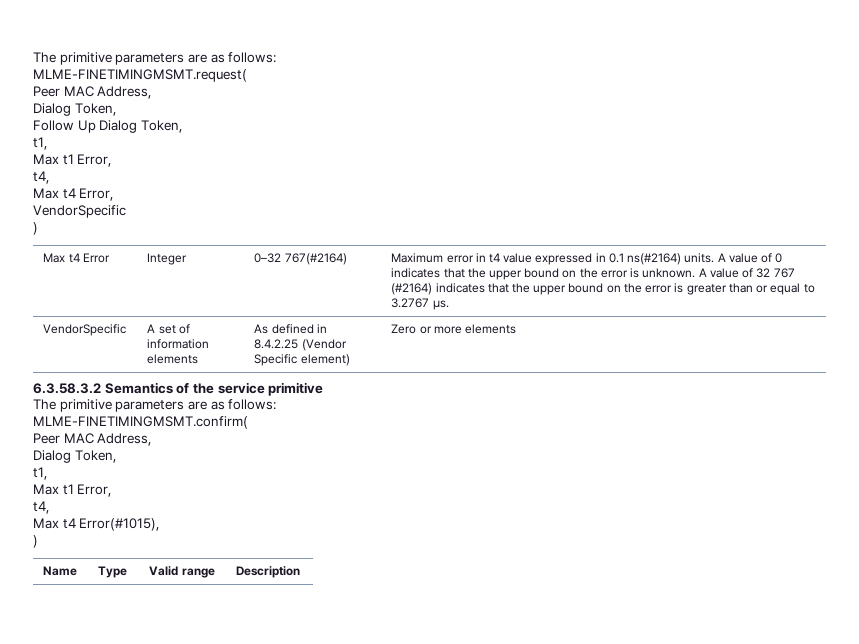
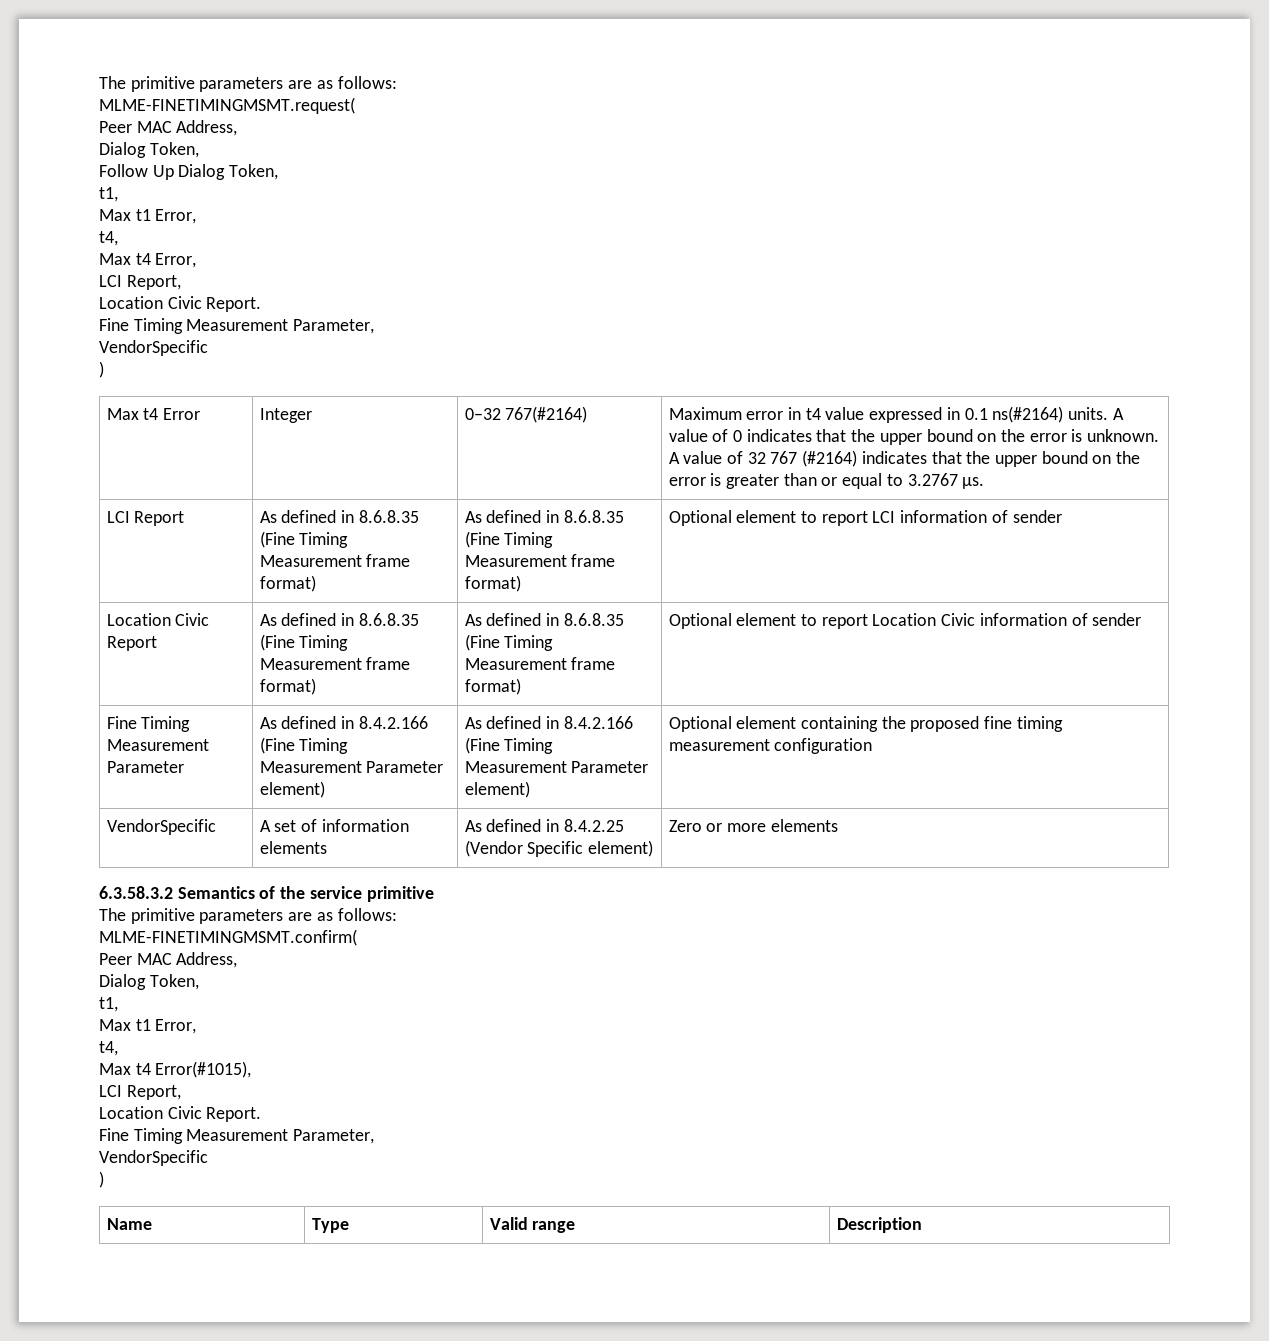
  Max t4 Error,
+ LCI Report,
+ Location Civic Report.
+ Fine Timing Measurement Parameter,
+ LCI Report | As defined in 8.6.8.35 (Fine Timing Measurement frame format) | As defined in 8.6.8.35 (Fine Timing Measurement frame format) | Optional element to report LCI information of sender
+ Location Civic Report | As defined in 8.6.8.35 (Fine Timing Measurement frame format) | As defined in 8.6.8.35 (Fine Timing Measurement frame format) | Optional element to report Location Civic information of sender
+ Fine Timing Measurement Parameter | As defined in 8.4.2.166 (Fine Timing Measurement Parameter element) | As defined in 8.4.2.166 (Fine Timing Measurement Parameter element) | Optional element containing the proposed fine timing measurement configuration
  Max t4 Error(#1015),
+ LCI Report,
+ Location Civic Report.
+ Fine Timing Measurement Parameter,
+ VendorSpecific

